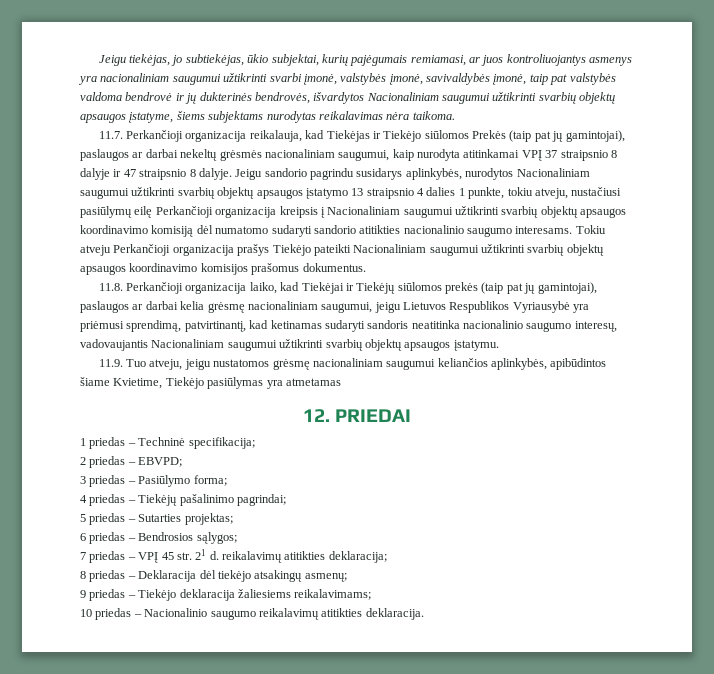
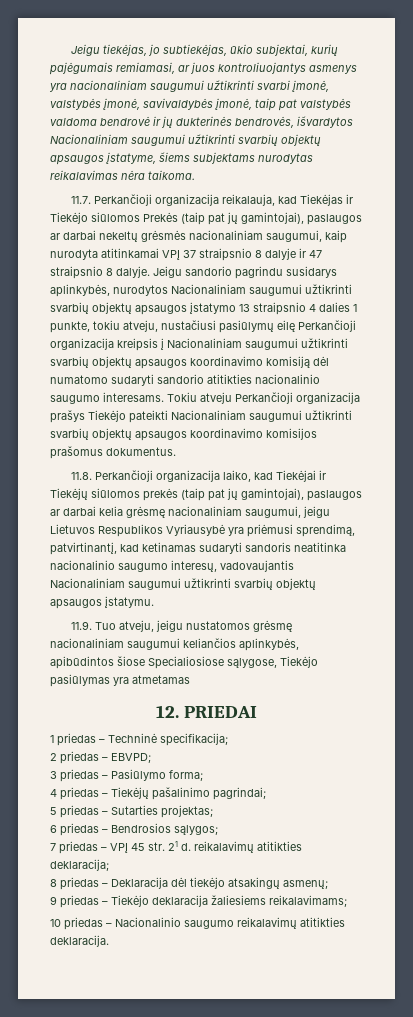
- 11.9. Tuo atveju, jeigu nustatomos grėsmę nacionaliniam saugumui keliančios aplinkybės, apibūdintos šiame Kvietime, Tiekėjo pasiūlymas yra atmetamas
+ 11.9. Tuo atveju, jeigu nustatomos grėsmę nacionaliniam saugumui keliančios aplinkybės, apibūdintos šiose Specialiosiose sąlygose, Tiekėjo pasiūlymas yra atmetamas

